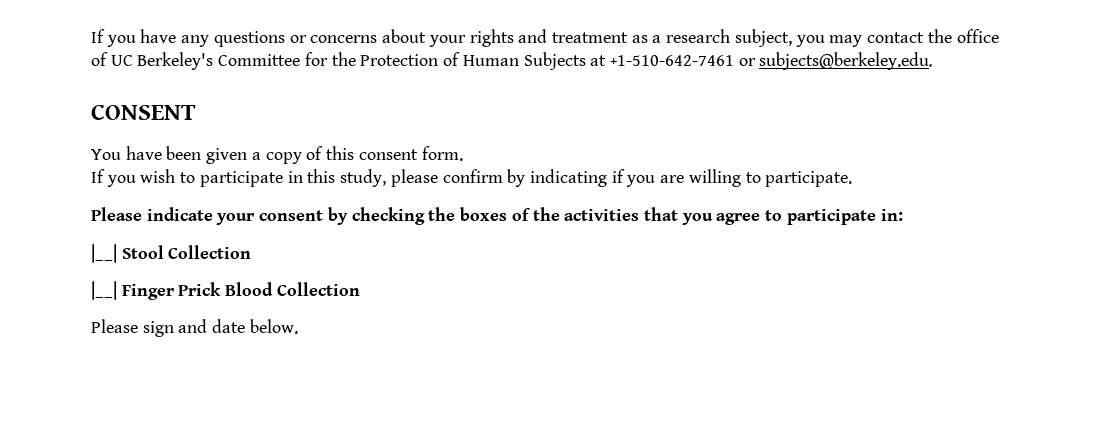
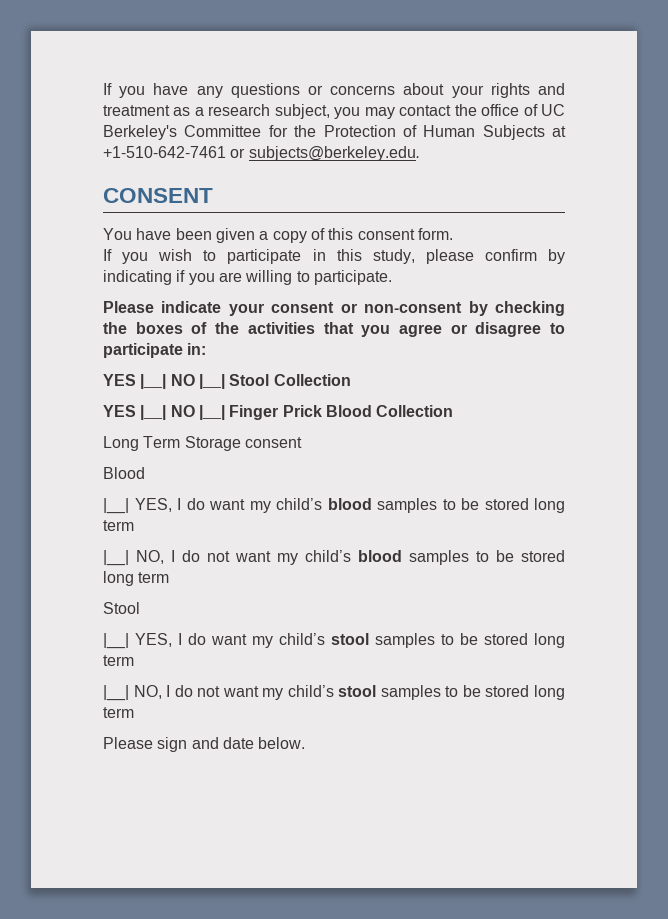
- Please indicate your consent by checking the boxes of the activities that you agree to participate in:
+ Please indicate your consent or non-consent by checking the boxes of the activities that you agree or disagree to participate in:
- |__| Stool Collection
+ YES |__| NO |__| Stool Collection
- |__| Finger Prick Blood Collection
+ YES |__| NO |__| Finger Prick Blood Collection
+ Long Term Storage consent
+ Blood
+ |__| YES, I do want my child’s blood samples to be stored long term
+ |__| NO, I do not want my child’s blood samples to be stored long term
+ Stool
+ |__| YES, I do want my child’s stool samples to be stored long term
+ |__| NO, I do not want my child’s stool samples to be stored long term

